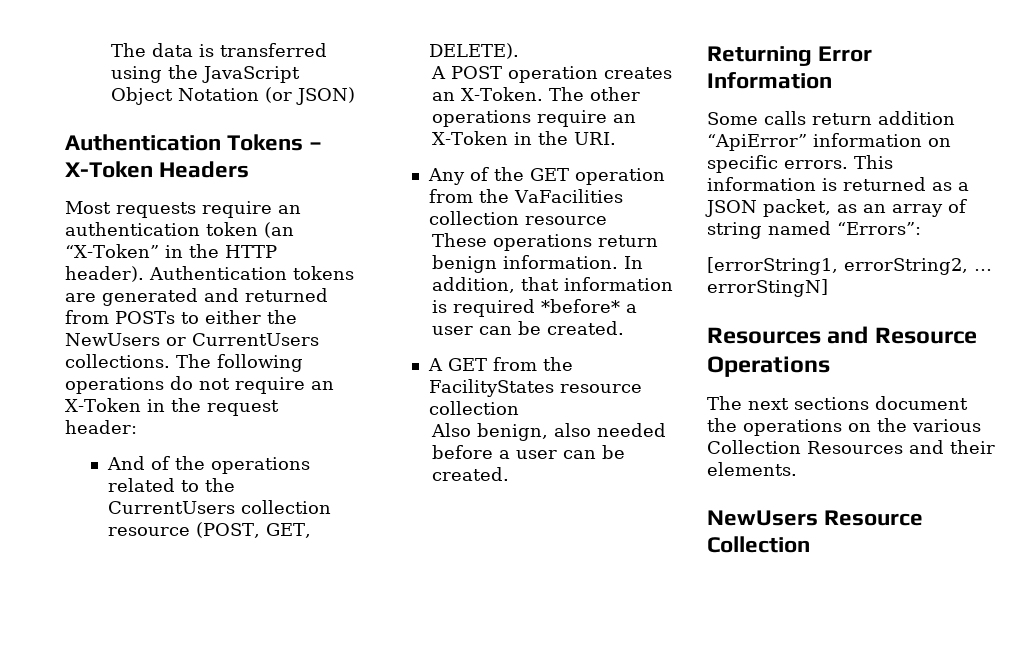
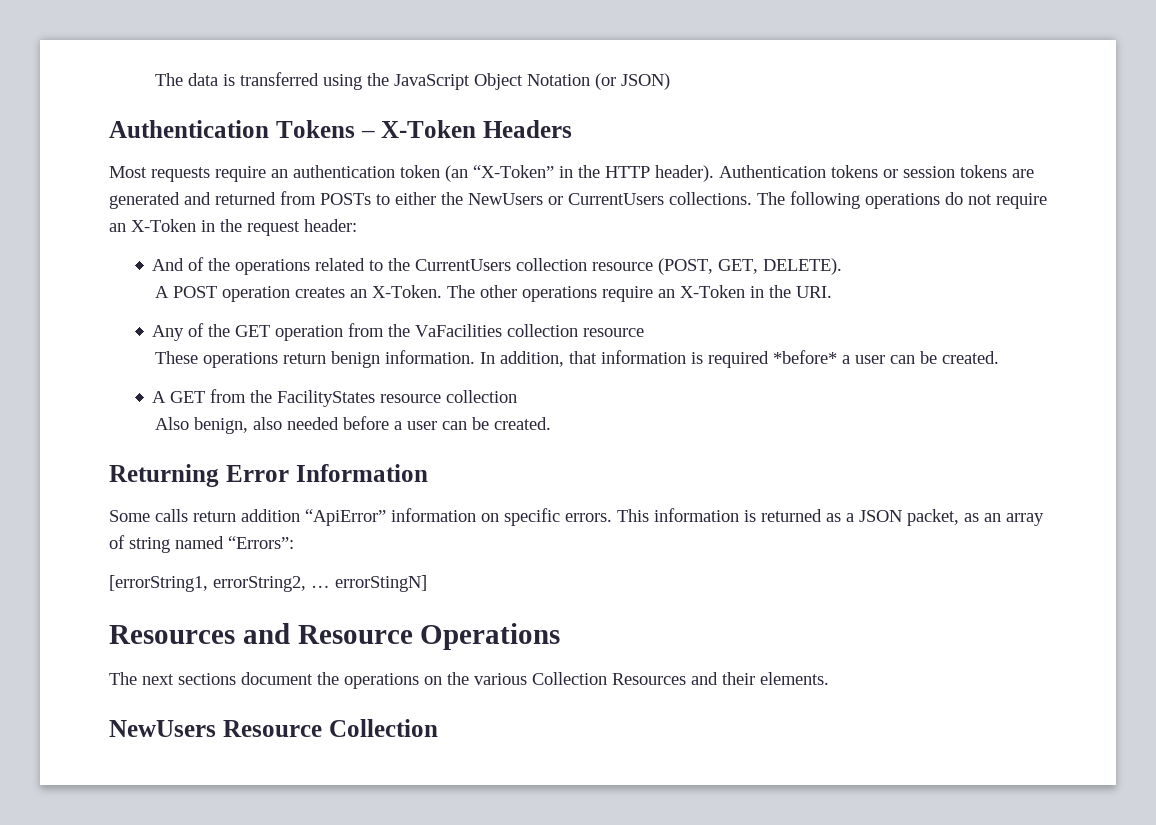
- Authentication tokens are generated and returned from POSTs to either the NewUsers or CurrentUsers collections.
+ Authentication tokens or session tokens are generated and returned from POSTs to either the NewUsers or CurrentUsers collections.

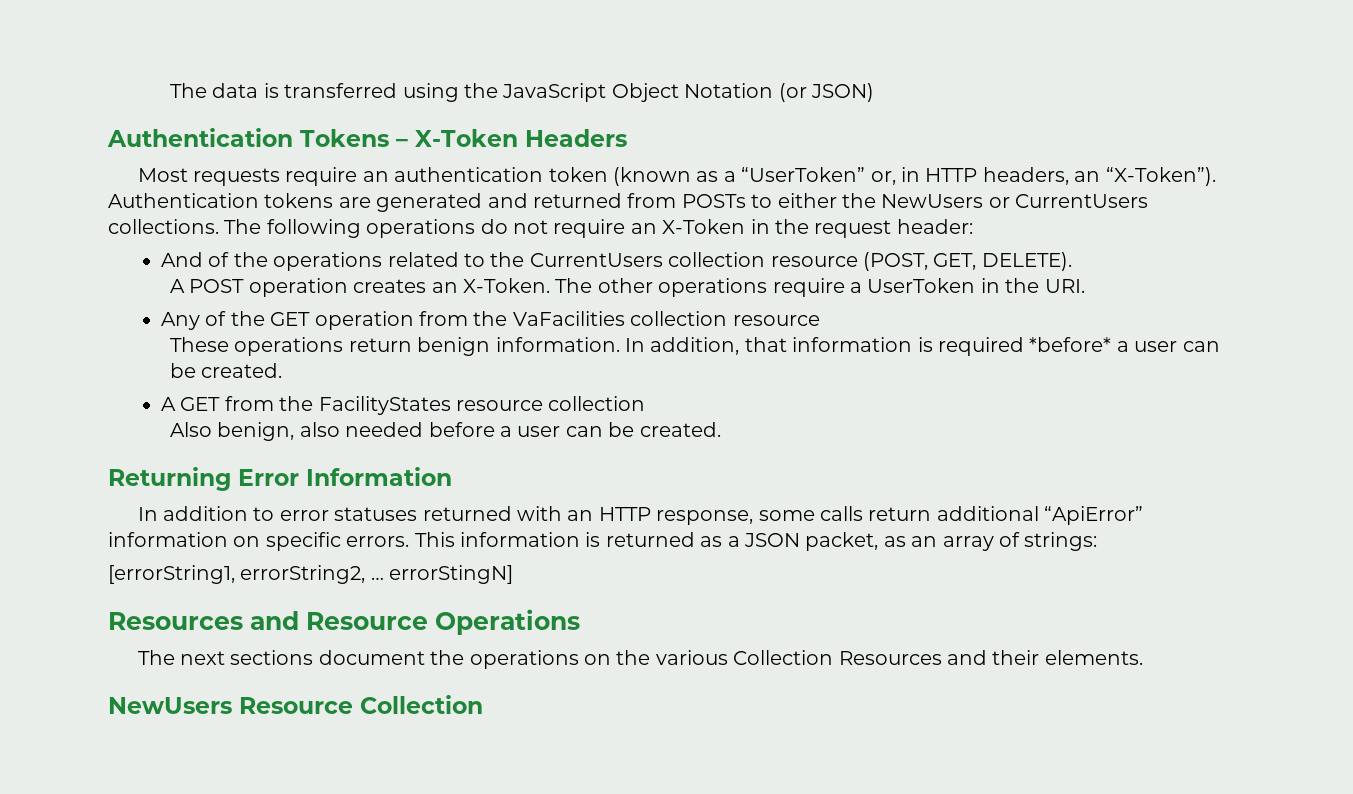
- Most requests require an authentication token (an “X-Token” in the HTTP header). Authentication tokens or session tokens are generated and returned from POSTs to either the NewUsers or CurrentUsers collections.
+ Most requests require an authentication token (known as a “UserToken” or, in HTTP headers, an “X-Token”). Authentication tokens are generated and returned from POSTs to either the NewUsers or CurrentUsers collections.
- The other operations require an X-Token in the URI.
+ The other operations require a UserToken in the URI.
- Some calls return addition “ApiError” information on specific errors.
+ In addition to error statuses returned with an HTTP response, some calls return additional “ApiError” information on specific errors.
- This information is returned as a JSON packet, as an array of string named “Errors”:
+ This information is returned as a JSON packet, as an array of strings:

